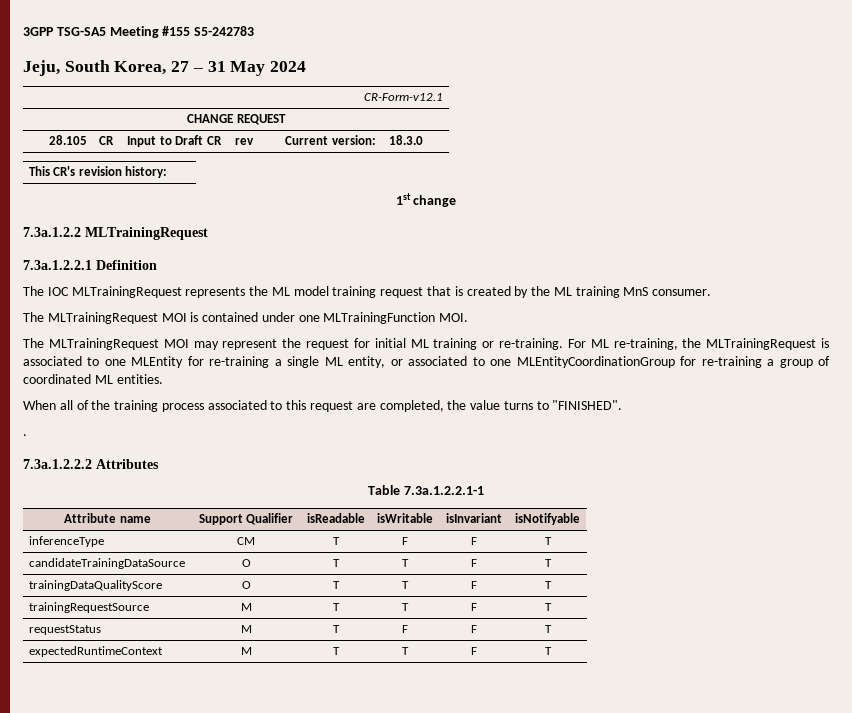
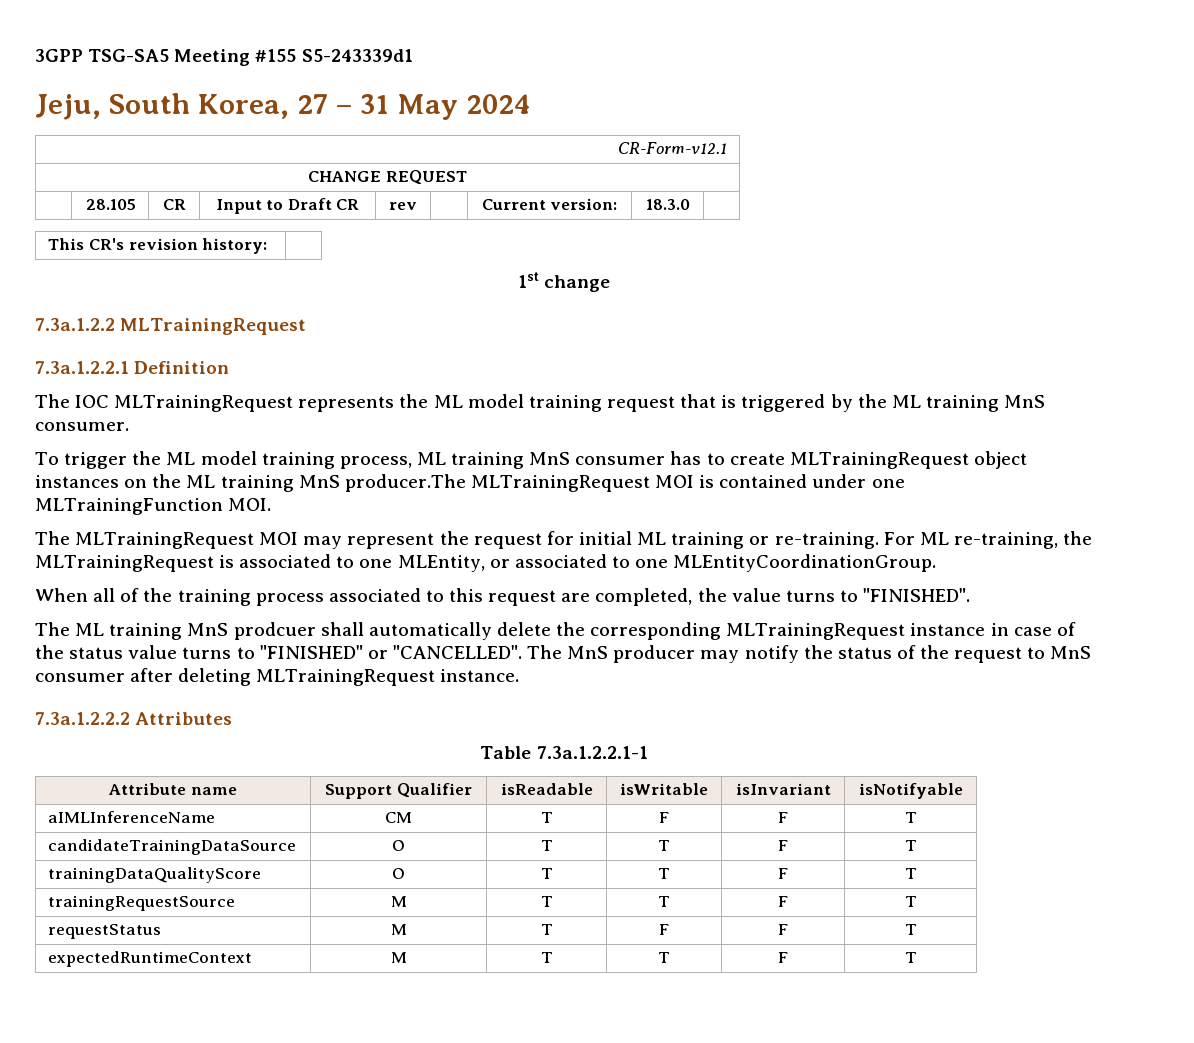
- 3GPP TSG-SA5 Meeting #155 S5-242783
+ 3GPP TSG-SA5 Meeting #155 S5-243339d1
- The IOC MLTrainingRequest represents the ML model training request that is created by the ML training MnS consumer.
+ The IOC MLTrainingRequest represents the ML model training request that is triggered by the ML training MnS consumer.
- The MLTrainingRequest MOI is contained under one MLTrainingFunction MOI.
+ To trigger the ML model training process, ML training MnS consumer has to create MLTrainingRequest object instances on the ML training MnS producer.The MLTrainingRequest MOI is contained under one MLTrainingFunction MOI.
- For ML re-training, the MLTrainingRequest is associated to one MLEntity for re-training a single ML entity, or associated to one MLEntityCoordinationGroup for re-training a group of coordinated ML entities.
+ For ML re-training, the MLTrainingRequest is associated to one MLEntity, or associated to one MLEntityCoordinationGroup.
- .
+ The ML training MnS prodcuer shall automatically delete the corresponding MLTrainingRequest instance in case of the status value turns to "FINISHED" or "CANCELLED". The MnS producer may notify the status of the request to MnS consumer after deleting MLTrainingRequest instance.
- inferenceType | CM | T | F | F | T
+ aIMLInferenceName | CM | T | F | F | T

